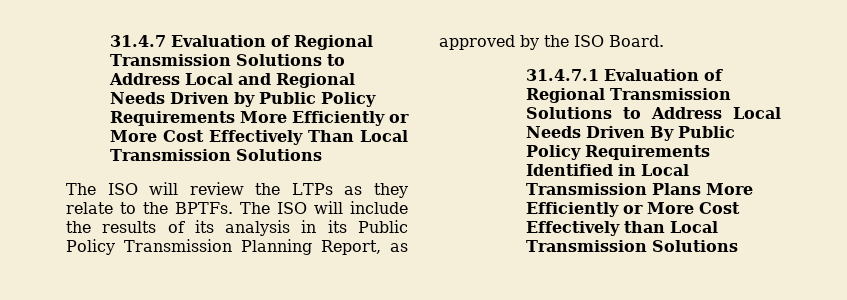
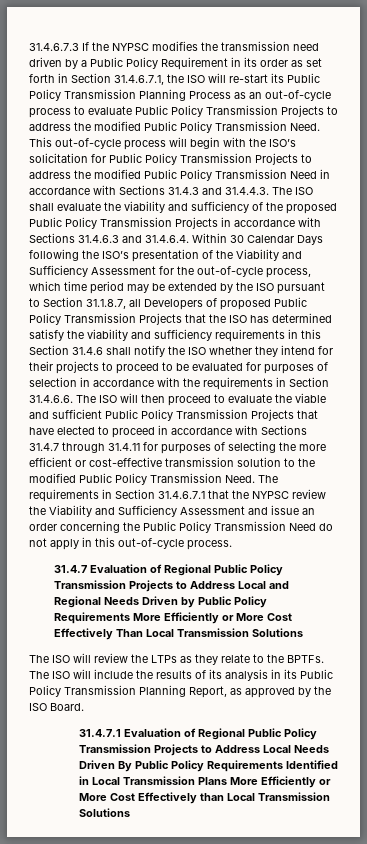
- 31.4.7 Evaluation of Regional Transmission Solutions to Address Local and Regional Needs Driven by Public Policy Requirements More Efficiently or More Cost Effectively Than Local Transmission Solutions
+ 31.4.6.7.3 If the NYPSC modifies the transmission need driven by a Public Policy Requirement in its order as set forth in Section 31.4.6.7.1, the ISO will re-start its Public Policy Transmission Planning Process as an out-of-cycle process to evaluate Public Policy Transmission Projects to address the modified Public Policy Transmission Need. This out-of-cycle process will begin with the ISO’s solicitation for Public Policy Transmission Projects to address the modified Public Policy Transmission Need in accordance with Sections 31.4.3 and 31.4.4.3. The ISO shall evaluate the viability and sufficiency of the proposed Public Policy Transmission Projects in accordance with Sections 31.4.6.3 and 31.4.6.4. Within 30 Calendar Days following the ISO’s presentation of the Viability and Sufficiency Assessment for the out-of-cycle process, which time period may be extended by the ISO pursuant to Section 31.1.8.7, all Developers of proposed Public Policy Transmission Projects that the ISO has determined satisfy the viability and sufficiency requirements in this Section 31.4.6 shall notify the ISO whether they intend for their projects to proceed to be evaluated for purposes of selection in accordance with the requirements in Section 31.4.6.6. The ISO will then proceed to evaluate the viable and sufficient Public Policy Transmission Projects that have elected to proceed in accordance with Sections 31.4.7 through 31.4.11 for purposes of selecting the more efficient or cost-effective transmission solution to the modified Public Policy Transmission Need. The requirements in Section 31.4.6.7.1 that the NYPSC review the Viability and Sufficiency Assessment and issue an order concerning the Public Policy Transmission Need do not apply in this out-of-cycle process.
+ 31.4.7 Evaluation of Regional Public Policy Transmission Projects to Address Local and Regional Needs Driven by Public Policy Requirements More Efficiently or More Cost Effectively Than Local Transmission Solutions
- 31.4.7.1 Evaluation of Regional Transmission Solutions to Address Local Needs Driven By Public Policy Requirements Identified in Local Transmission Plans More Efficiently or More Cost Effectively than Local Transmission Solutions
+ 31.4.7.1 Evaluation of Regional Public Policy Transmission Projects to Address Local Needs Driven By Public Policy Requirements Identified in Local Transmission Plans More Efficiently or More Cost Effectively than Local Transmission Solutions

